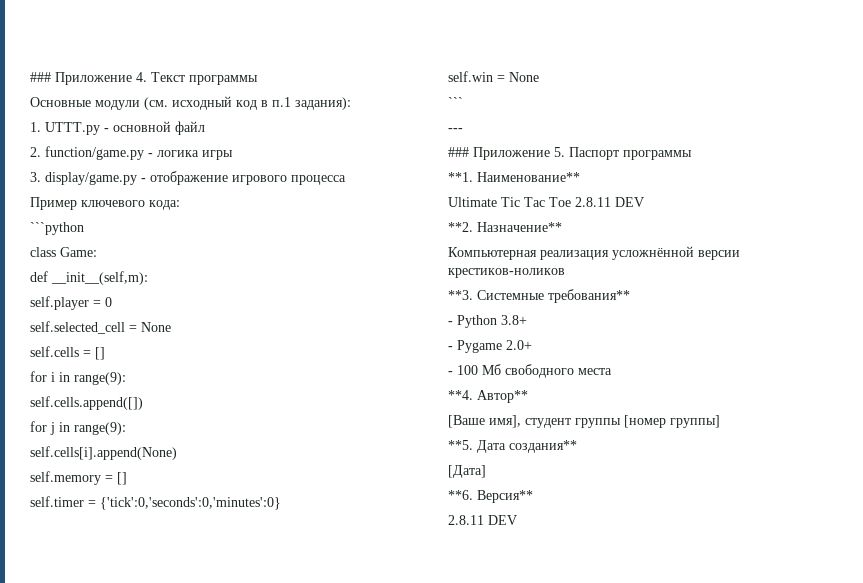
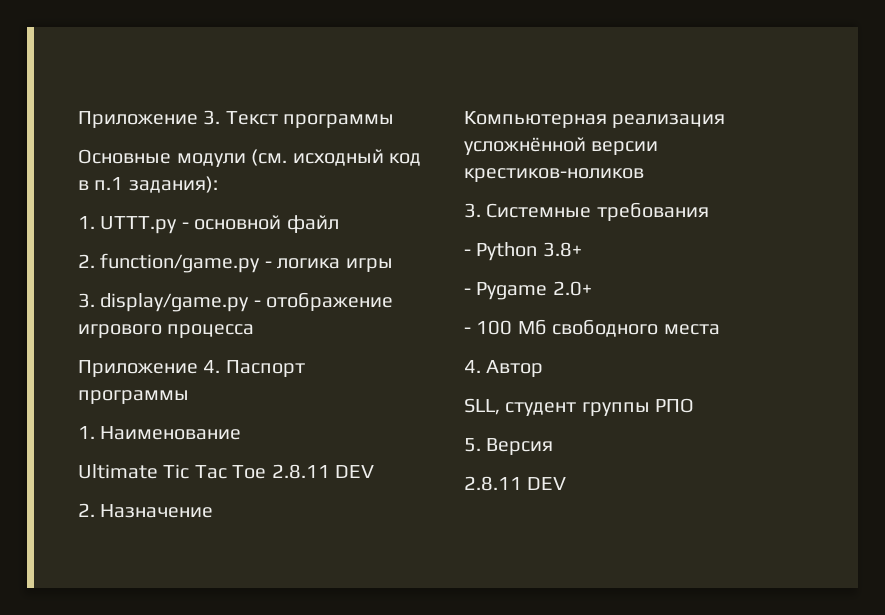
- ### Приложение 4. Текст программы
+ Приложение 3. Текст программы
- Пример ключевого кода:
- ```python
- class Game:
- def __init__(self,m):
- self.player = 0
- self.selected_cell = None
- self.cells = []
- for i in range(9):
- self.cells.append([])
- for j in range(9):
- self.cells[i].append(None)
- self.memory = []
- self.timer = {'tick':0,'seconds':0,'minutes':0}
- self.win = None
- ```
- ---
- ### Приложение 5. Паспорт программы
+ Приложение 4. Паспорт программы
- **1. Наименование**
+ 1. Наименование
- **2. Назначение**
+ 2. Назначение
- **3. Системные требования**
+ 3. Системные требования
- **4. Автор**
- [Ваше имя], студент группы [номер группы]
- **5. Дата создания**
- [Дата]
- **6. Версия**
+ 4. Автор
+ SLL, студент группы РПО
+ 5. Версия

